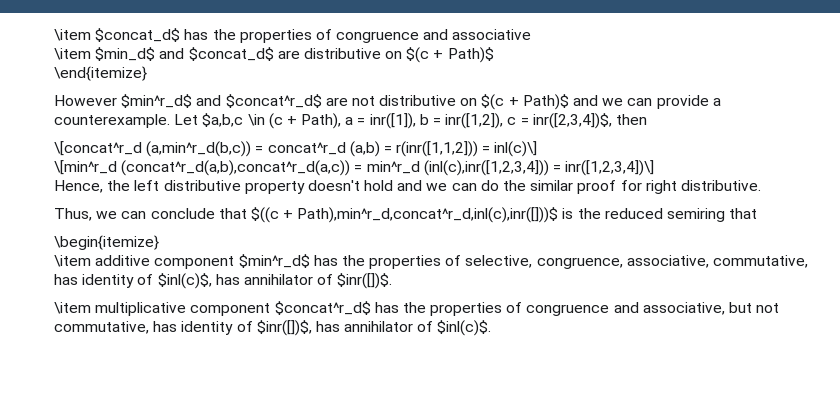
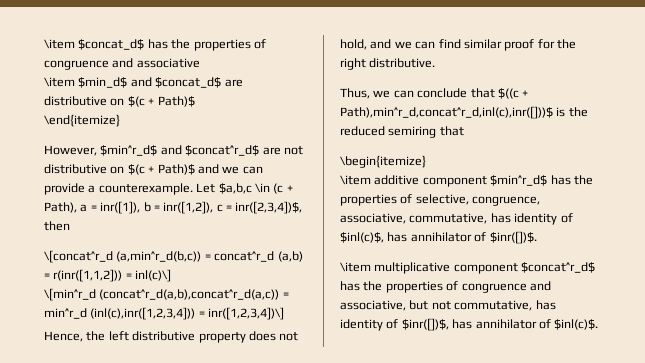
- However $min^r_d$ and $concat^r_d$ are not distributive on $(c + Path)$ and we can provide a counterexample.
+ However, $min^r_d$ and $concat^r_d$ are not distributive on $(c + Path)$ and we can provide a counterexample.
- Hence, the left distributive property doesn't hold and we can do the similar proof for right distributive.
+ Hence, the left distributive property does not hold, and we can find similar proof for the right distributive.

